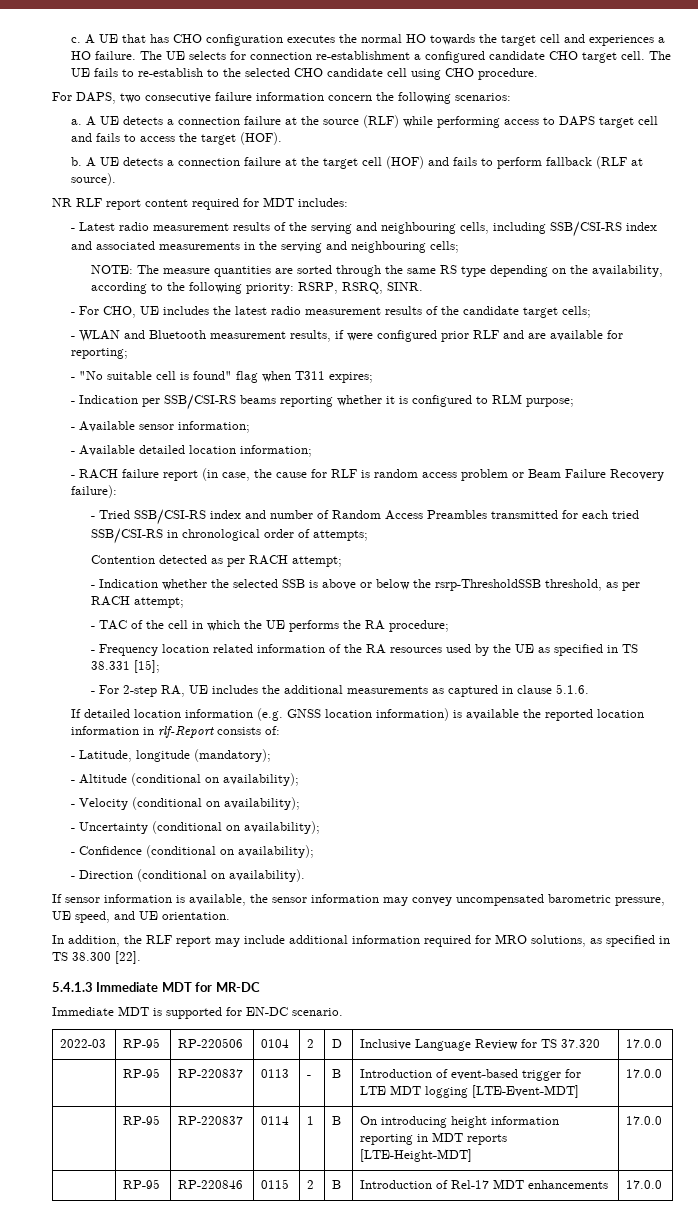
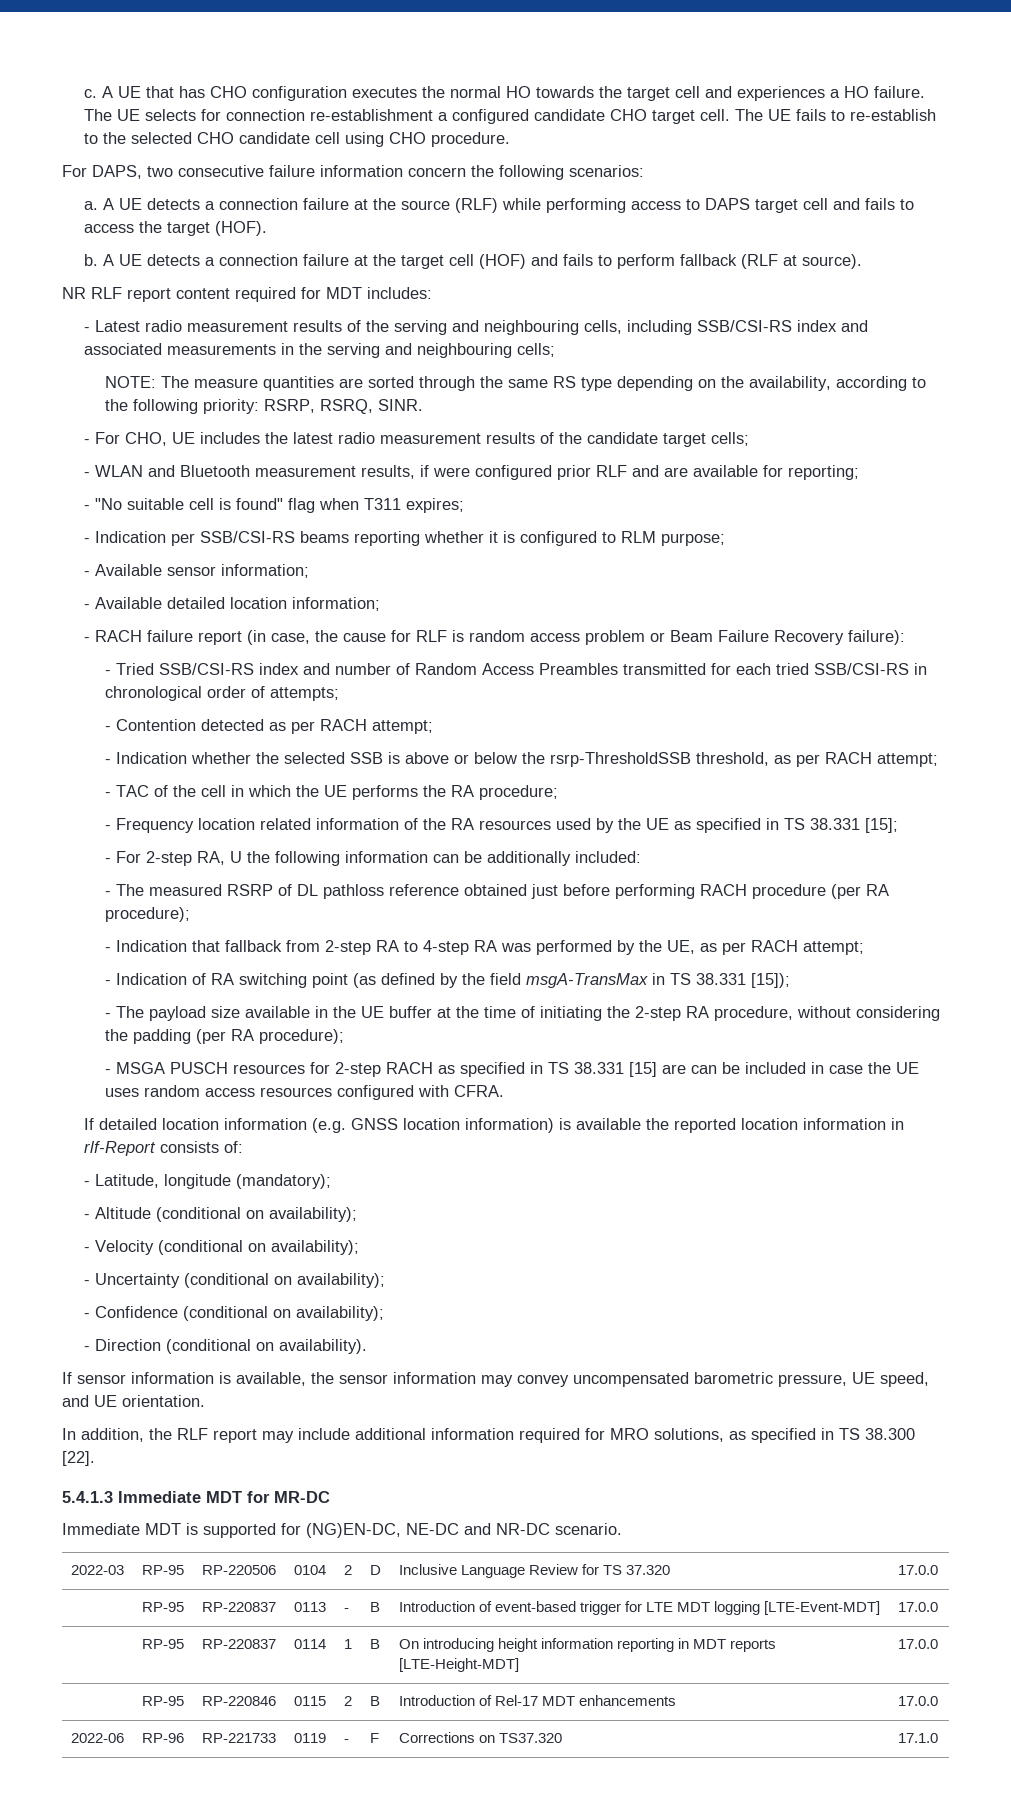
- Contention detected as per RACH attempt;
+ - Contention detected as per RACH attempt;
- - For 2-step RA, UE includes the additional measurements as captured in clause 5.1.6.
+ - For 2-step RA, U the following information can be additionally included:
+ - The measured RSRP of DL pathloss reference obtained just before performing RACH procedure (per RA procedure);
+ - Indication that fallback from 2-step RA to 4-step RA was performed by the UE, as per RACH attempt;
+ - Indication of RA switching point (as defined by the field msgA-TransMax in TS 38.331 [15]);
+ - The payload size available in the UE buffer at the time of initiating the 2-step RA procedure, without considering the padding (per RA procedure);
+ - MSGA PUSCH resources for 2-step RACH as specified in TS 38.331 [15] are can be included in case the UE uses random access resources configured with CFRA.
- Immediate MDT is supported for EN-DC scenario.
+ Immediate MDT is supported for (NG)EN-DC, NE-DC and NR-DC scenario.
+ 2022-06 | RP-96 | RP-221733 | 0119 | - | F | Corrections on TS37.320 | 17.1.0

